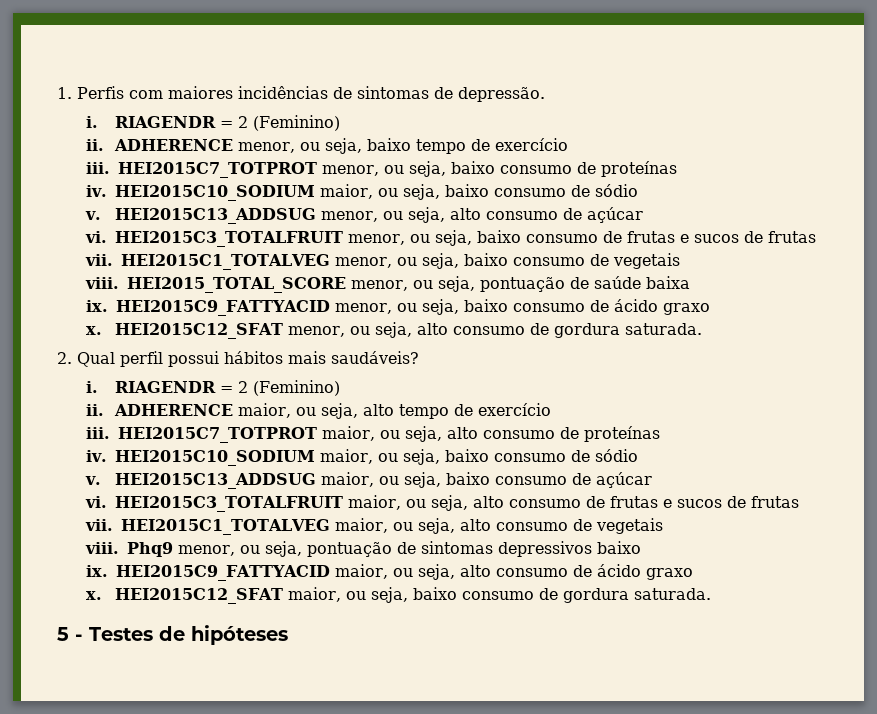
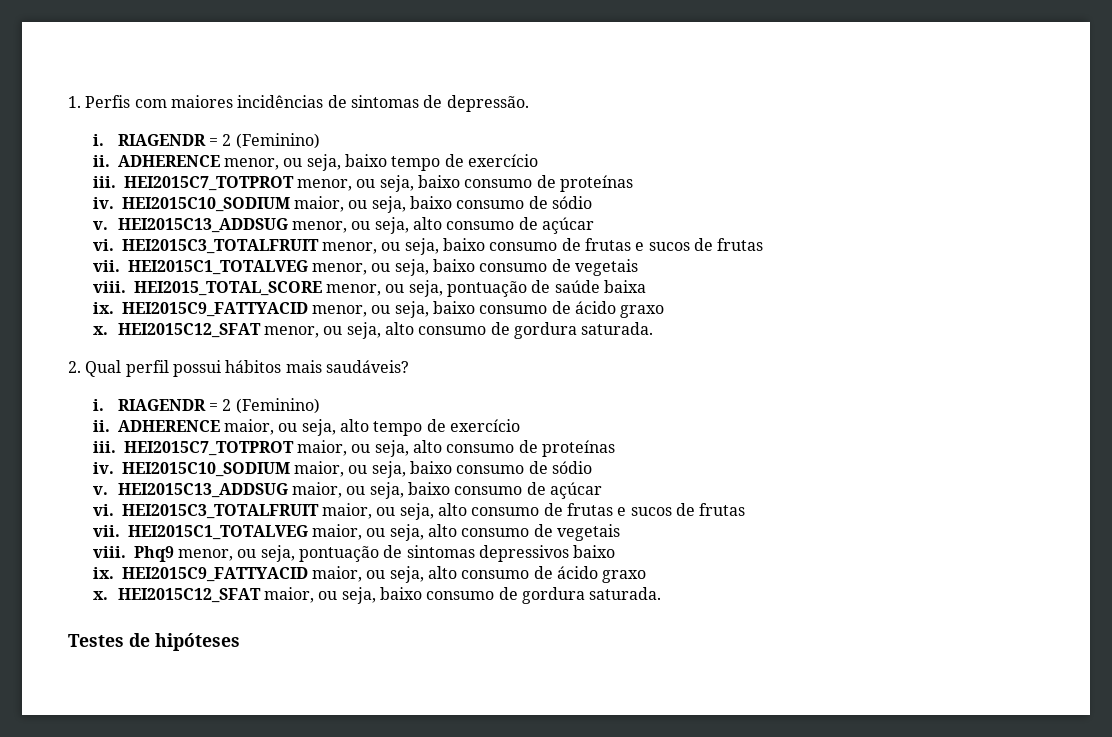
- 5 - Testes de hipóteses
+ Testes de hipóteses

